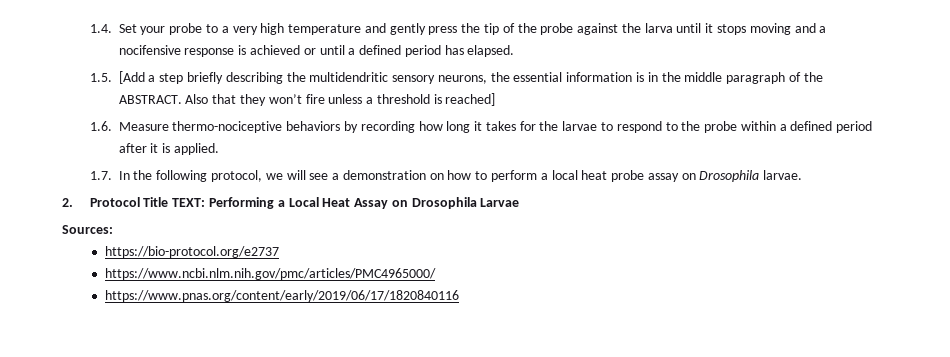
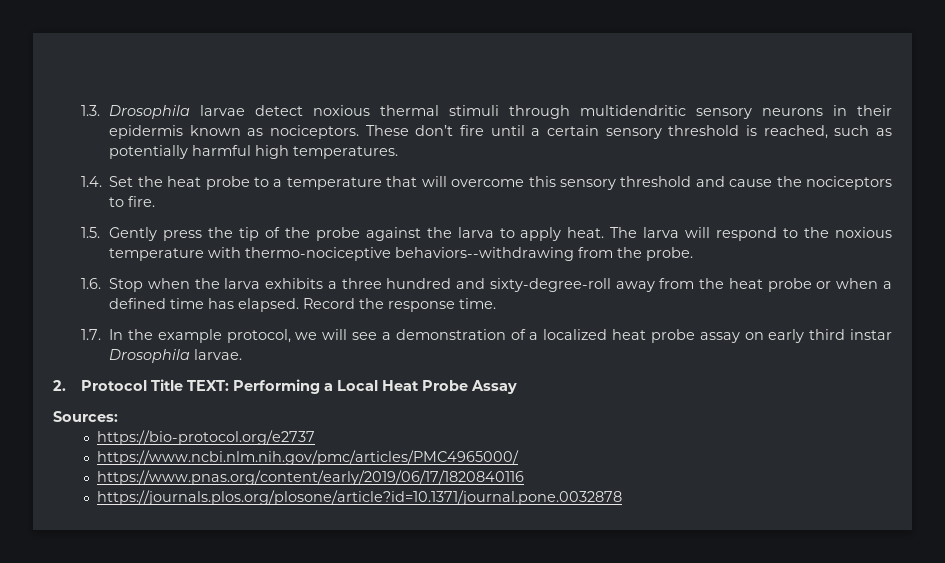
- 1.4. Set your probe to a very high temperature and gently press the tip of the probe against the larva until it stops moving and a nocifensive response is achieved or until a defined period has elapsed.
- 1.5. [Add a step briefly describing the multidendritic sensory neurons, the essential information is in the middle paragraph of the ABSTRACT. Also that they won’t fire unless a threshold is reached]
- 1.6. Measure thermo-nociceptive behaviors by recording how long it takes for the larvae to respond to the probe within a defined period after it is applied.
+ 1.3. Drosophila larvae detect noxious thermal stimuli through multidendritic sensory neurons in their epidermis known as nociceptors. These don’t fire until a certain sensory threshold is reached, such as potentially harmful high temperatures.
+ 1.4. Set the heat probe to a temperature that will overcome this sensory threshold and cause the nociceptors to fire.
+ 1.5. Gently press the tip of the probe against the larva to apply heat. The larva will respond to the noxious temperature with thermo-nociceptive behaviors--withdrawing from the probe.
+ 1.6. Stop when the larva exhibits a three hundred and sixty-degree-roll away from the heat probe or when a defined time has elapsed. Record the response time.
- 1.7. In the following protocol, we will see a demonstration on how to perform a local heat probe assay on Drosophila larvae.
+ 1.7. In the example protocol, we will see a demonstration of a localized heat probe assay on early third instar Drosophila larvae.
- 2. Protocol Title TEXT: Performing a Local Heat Assay on Drosophila Larvae
+ 2. Protocol Title TEXT: Performing a Local Heat Probe Assay
+ https://journals.plos.org/plosone/article?id=10.1371/journal.pone.0032878

